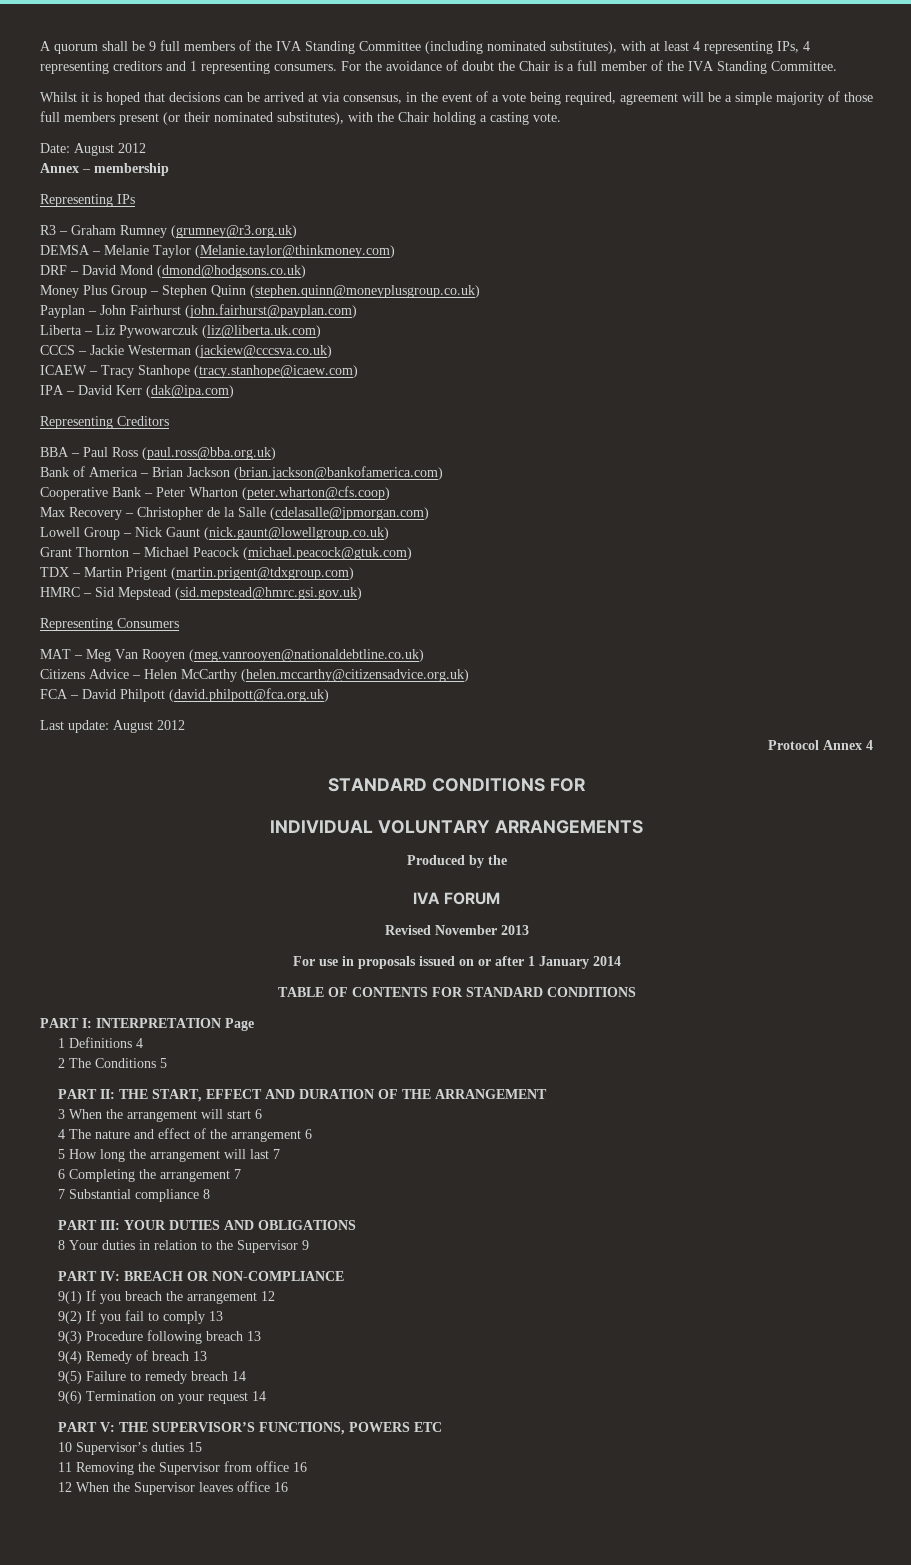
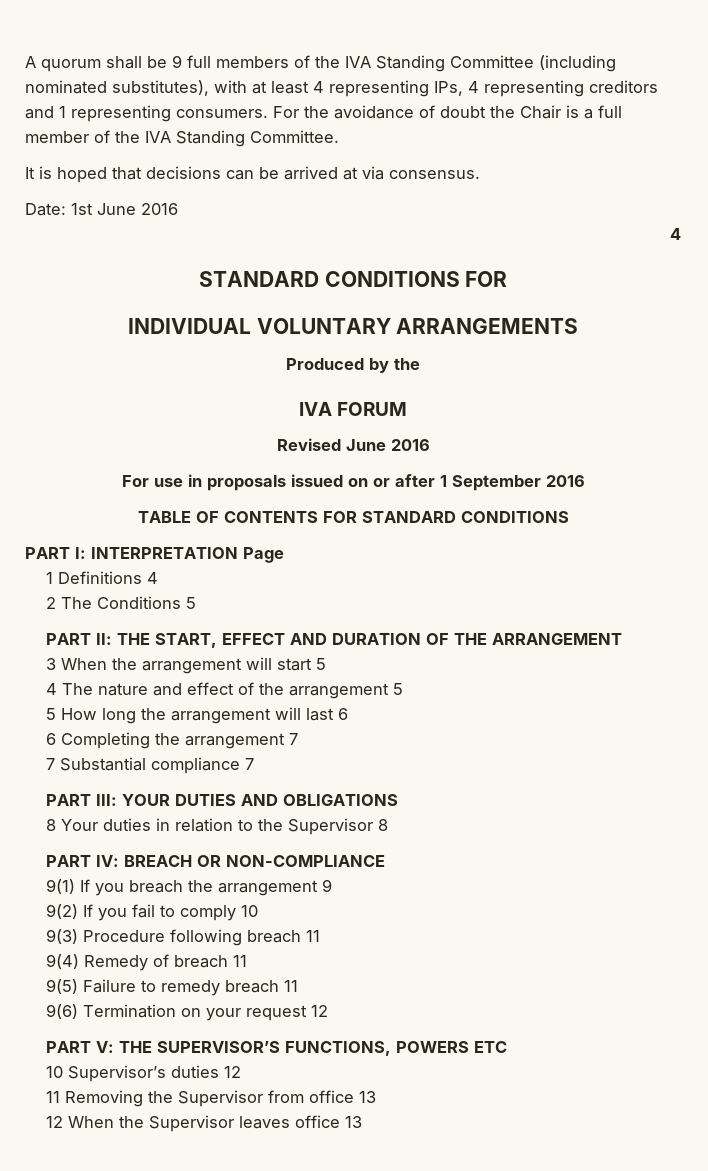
- Whilst it is hoped that decisions can be arrived at via consensus, in the event of a vote being required, agreement will be a simple majority of those full members present (or their nominated substitutes), with the Chair holding a casting vote.
- Date: August 2012
- Annex – membership
- Representing IPs
- R3 – Graham Rumney (grumney@r3.org.uk)
- DEMSA – Melanie Taylor (Melanie.taylor@thinkmoney.com)
- DRF – David Mond (dmond@hodgsons.co.uk)
- Money Plus Group – Stephen Quinn (stephen.quinn@moneyplusgroup.co.uk)
- Payplan – John Fairhurst (john.fairhurst@payplan.com)
- Liberta – Liz Pywowarczuk (liz@liberta.uk.com)
- CCCS – Jackie Westerman (jackiew@cccsva.co.uk)
- ICAEW – Tracy Stanhope (tracy.stanhope@icaew.com)
- IPA – David Kerr (dak@ipa.com)
- Representing Creditors
- BBA – Paul Ross (paul.ross@bba.org.uk)
- Bank of America – Brian Jackson (brian.jackson@bankofamerica.com)
- Cooperative Bank – Peter Wharton (peter.wharton@cfs.coop)
- Max Recovery – Christopher de la Salle (cdelasalle@jpmorgan.com)
- Lowell Group – Nick Gaunt (nick.gaunt@lowellgroup.co.uk)
- Grant Thornton – Michael Peacock (michael.peacock@gtuk.com)
- TDX – Martin Prigent (martin.prigent@tdxgroup.com)
- HMRC – Sid Mepstead (sid.mepstead@hmrc.gsi.gov.uk)
- Representing Consumers
- MAT – Meg Van Rooyen (meg.vanrooyen@nationaldebtline.co.uk)
- Citizens Advice – Helen McCarthy (helen.mccarthy@citizensadvice.org.uk)
- FCA – David Philpott (david.philpott@fca.org.uk)
- Last update: August 2012
- Protocol Annex 4
+ It is hoped that decisions can be arrived at via consensus.
+ Date: 1st June 2016
+ 4
- Revised November 2013
+ Revised June 2016
- For use in proposals issued on or after 1 January 2014
+ For use in proposals issued on or after 1 September 2016
- 3 When the arrangement will start 6
+ 3 When the arrangement will start 5
- 4 The nature and effect of the arrangement 6
+ 4 The nature and effect of the arrangement 5
- 5 How long the arrangement will last 7
+ 5 How long the arrangement will last 6
- 7 Substantial compliance 8
+ 7 Substantial compliance 7
- 8 Your duties in relation to the Supervisor 9
+ 8 Your duties in relation to the Supervisor 8
- 9(1) If you breach the arrangement 12
+ 9(1) If you breach the arrangement 9
- 9(2) If you fail to comply 13
+ 9(2) If you fail to comply 10
- 9(3) Procedure following breach 13
+ 9(3) Procedure following breach 11
- 9(4) Remedy of breach 13
+ 9(4) Remedy of breach 11
- 9(5) Failure to remedy breach 14
+ 9(5) Failure to remedy breach 11
- 9(6) Termination on your request 14
+ 9(6) Termination on your request 12
- 10 Supervisor’s duties 15
+ 10 Supervisor’s duties 12
- 11 Removing the Supervisor from office 16
+ 11 Removing the Supervisor from office 13
- 12 When the Supervisor leaves office 16
+ 12 When the Supervisor leaves office 13

